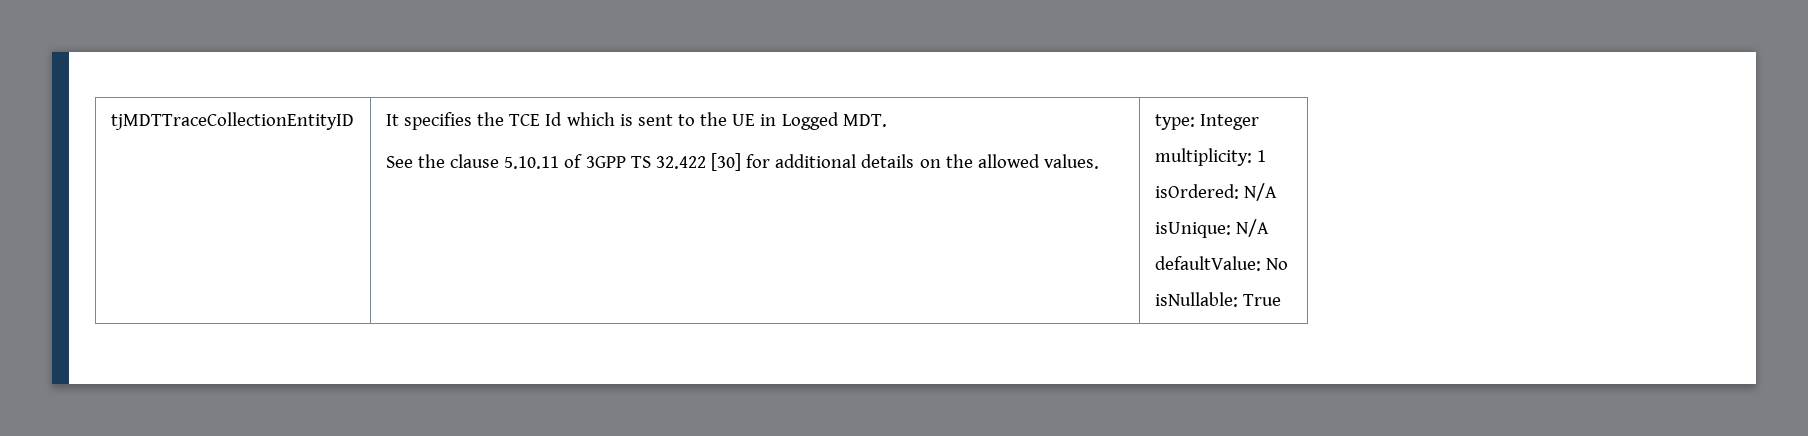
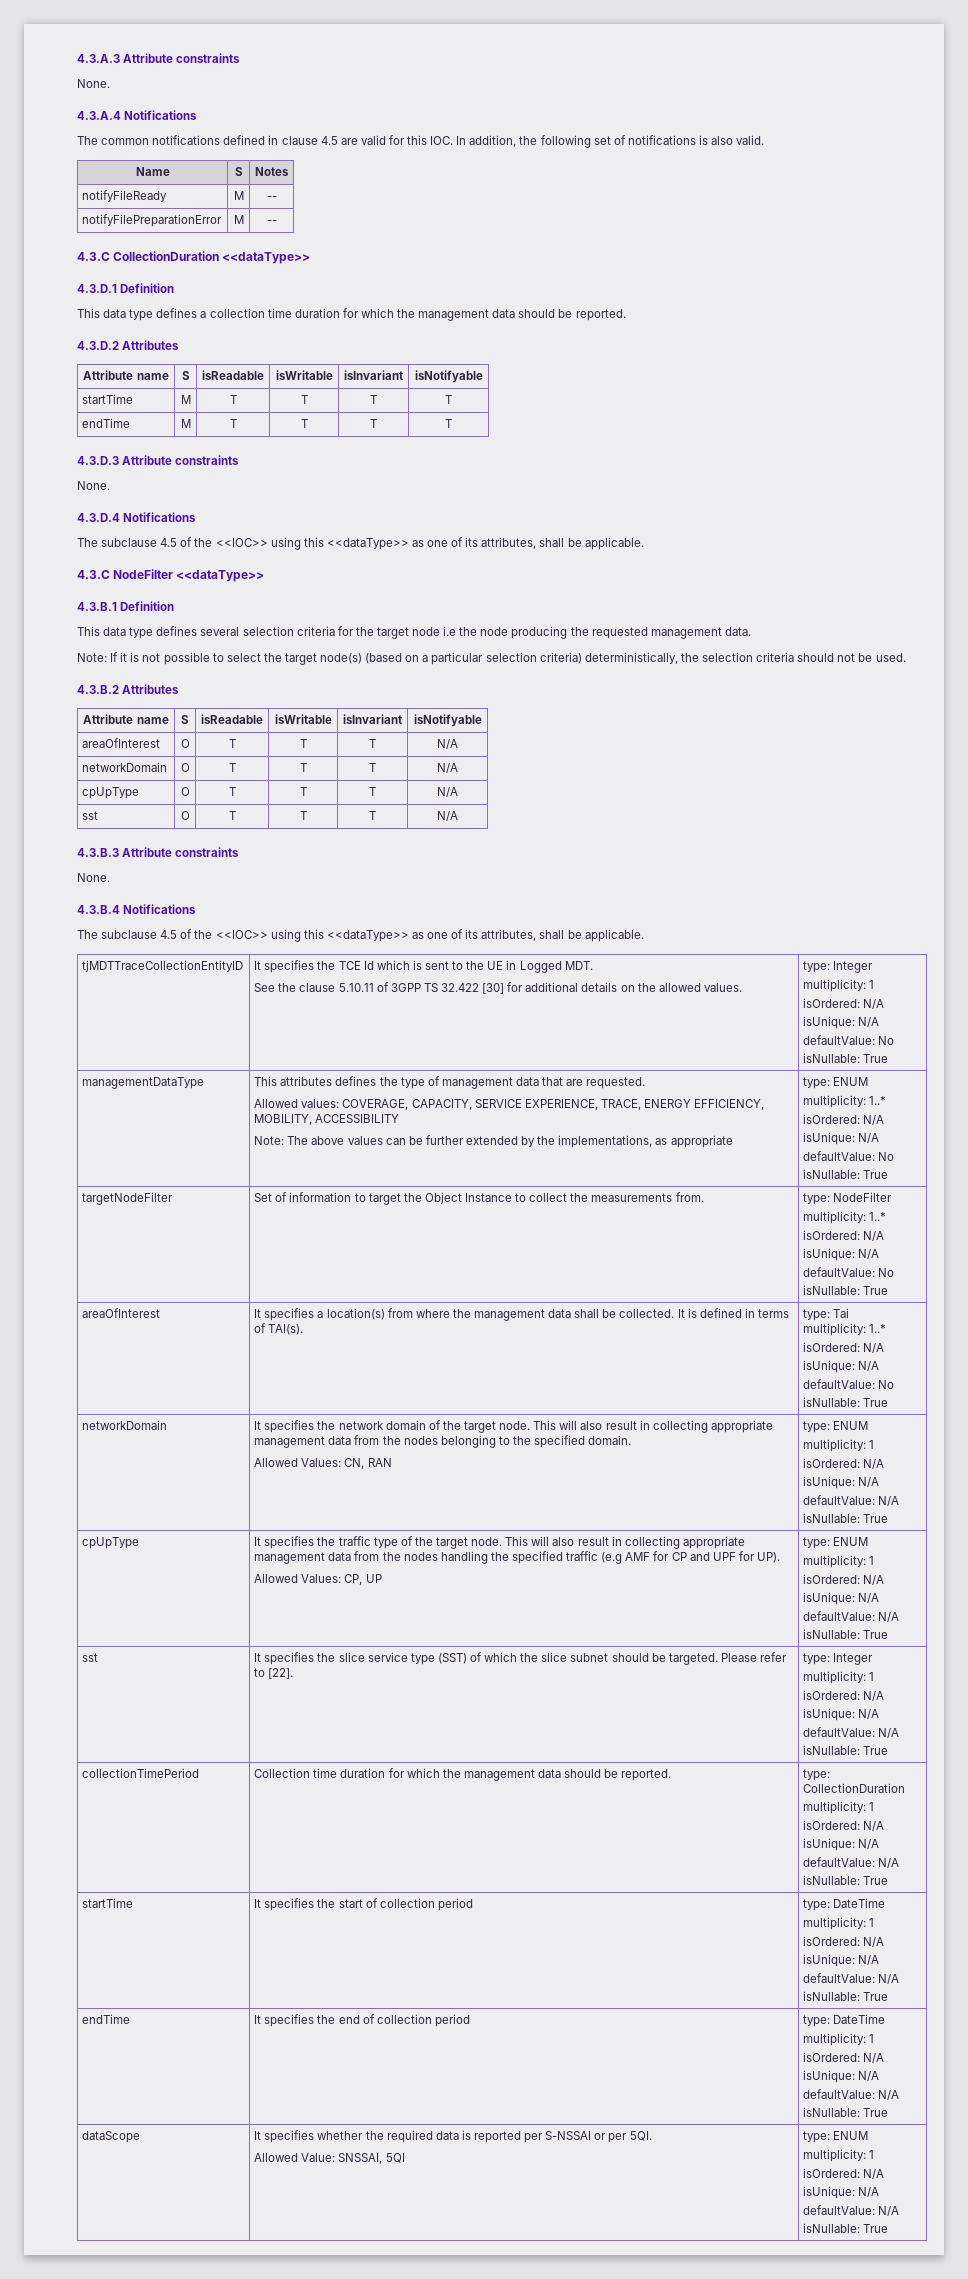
+ 4.3.A.3 Attribute constraints
+ None.
+ 4.3.A.4 Notifications
+ The common notifications defined in clause 4.5 are valid for this IOC. In addition, the following set of notifications is also valid.
+ Name | S | Notes
+ notifyFileReady | M | --
+ notifyFilePreparationError | M | --
+ 4.3.C CollectionDuration <<dataType>>
+ 4.3.D.1 Definition
+ This data type defines a collection time duration for which the management data should be reported.
+ 4.3.D.2 Attributes
+ Attribute name | S | isReadable | isWritable | isInvariant | isNotifyable
+ startTime | M | T | T | T | T
+ endTime | M | T | T | T | T
+ 4.3.D.3 Attribute constraints
+ None.
+ 4.3.D.4 Notifications
+ The subclause 4.5 of the <<IOC>> using this <<dataType>> as one of its attributes, shall be applicable.
+ 4.3.C NodeFilter <<dataType>>
+ 4.3.B.1 Definition
+ This data type defines several selection criteria for the target node i.e the node producing the requested management data.
+ Note: If it is not possible to select the target node(s) (based on a particular selection criteria) deterministically, the selection criteria should not be used.
+ 4.3.B.2 Attributes
+ Attribute name | S | isReadable | isWritable | isInvariant | isNotifyable
+ areaOfInterest | O | T | T | T | N/A
+ networkDomain | O | T | T | T | N/A
+ cpUpType | O | T | T | T | N/A
+ sst | O | T | T | T | N/A
+ 4.3.B.3 Attribute constraints
+ None.
+ 4.3.B.4 Notifications
+ The subclause 4.5 of the <<IOC>> using this <<dataType>> as one of its attributes, shall be applicable.
+ managementDataType | This attributes defines the type of management data that are requested.
+ Allowed values: COVERAGE, CAPACITY, SERVICE EXPERIENCE, TRACE, ENERGY EFFICIENCY, MOBILITY, ACCESSIBILITY
+ Note: The above values can be further extended by the implementations, as appropriate | type: ENUM
+ multiplicity: 1..*
+ isOrdered: N/A
+ isUnique: N/A
+ defaultValue: No
+ isNullable: True
+ targetNodeFilter | Set of information to target the Object Instance to collect the measurements from. | type: NodeFilter
+ multiplicity: 1..*
+ isOrdered: N/A
+ isUnique: N/A
+ defaultValue: No
+ isNullable: True
+ areaOfInterest | It specifies a location(s) from where the management data shall be collected. It is defined in terms of TAI(s). | type: Tai
+ multiplicity: 1..*
+ isOrdered: N/A
+ isUnique: N/A
+ defaultValue: No
+ isNullable: True
+ networkDomain | It specifies the network domain of the target node. This will also result in collecting appropriate management data from the nodes belonging to the specified domain.
+ Allowed Values: CN, RAN | type: ENUM
+ multiplicity: 1
+ isOrdered: N/A
+ isUnique: N/A
+ defaultValue: N/A
+ isNullable: True
+ cpUpType | It specifies the traffic type of the target node. This will also result in collecting appropriate management data from the nodes handling the specified traffic (e.g AMF for CP and UPF for UP).
+ Allowed Values: CP, UP | type: ENUM
+ multiplicity: 1
+ isOrdered: N/A
+ isUnique: N/A
+ defaultValue: N/A
+ isNullable: True
+ sst | It specifies the slice service type (SST) of which the slice subnet should be targeted. Please refer to [22]. | type: Integer
+ multiplicity: 1
+ isOrdered: N/A
+ isUnique: N/A
+ defaultValue: N/A
+ isNullable: True
+ collectionTimePeriod | Collection time duration for which the management data should be reported. | type: CollectionDuration
+ multiplicity: 1
+ isOrdered: N/A
+ isUnique: N/A
+ defaultValue: N/A
+ isNullable: True
+ startTime | It specifies the start of collection period | type: DateTime
+ multiplicity: 1
+ isOrdered: N/A
+ isUnique: N/A
+ defaultValue: N/A
+ isNullable: True
+ endTime | It specifies the end of collection period | type: DateTime
+ multiplicity: 1
+ isOrdered: N/A
+ isUnique: N/A
+ defaultValue: N/A
+ isNullable: True
+ dataScope | It specifies whether the required data is reported per S-NSSAI or per 5QI.
+ Allowed Value: SNSSAI, 5QI | type: ENUM
+ multiplicity: 1
+ isOrdered: N/A
+ isUnique: N/A
+ defaultValue: N/A
+ isNullable: True

